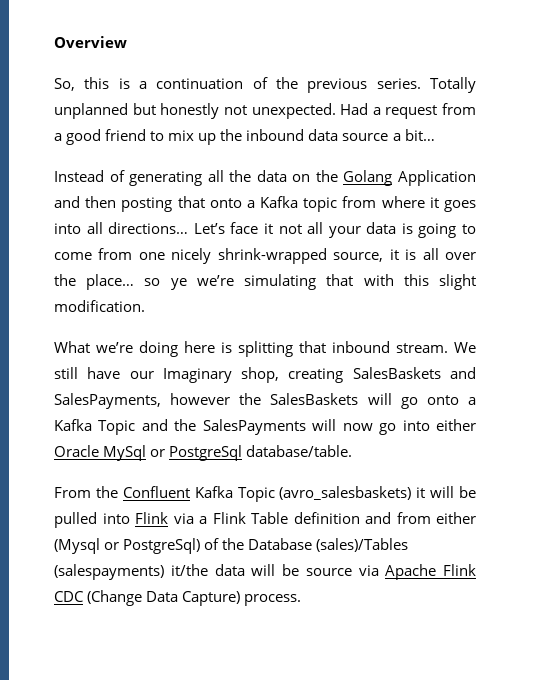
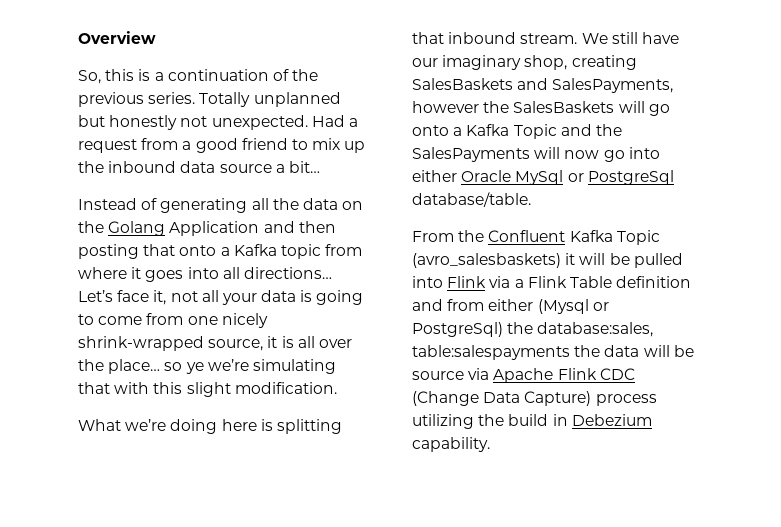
- Let’s face it not all your data is going to come from one nicely shrink-wrapped source, it is all over the place… so ye we’re simulating that with this slight modification.
+ Let’s face it, not all your data is going to come from one nicely shrink-wrapped source, it is all over the place… so ye we’re simulating that with this slight modification.
- We still have our Imaginary shop, creating SalesBaskets and SalesPayments, however the SalesBaskets will go onto a Kafka Topic and the SalesPayments will now go into either Oracle MySql or PostgreSql database/table.
+ We still have our imaginary shop, creating SalesBaskets and SalesPayments, however the SalesBaskets will go onto a Kafka Topic and the SalesPayments will now go into either Oracle MySql or PostgreSql database/table.
- From the Confluent Kafka Topic (avro_salesbaskets) it will be pulled into Flink via a Flink Table definition and from either (Mysql or PostgreSql) of the Database (sales)/Tables (salespayments) it/the data will be source via Apache Flink CDC (Change Data Capture) process.
+ From the Confluent Kafka Topic (avro_salesbaskets) it will be pulled into Flink via a Flink Table definition and from either (Mysql or PostgreSql) the database:sales, table:salespayments the data will be source via Apache Flink CDC (Change Data Capture) process utilizing the build in Debezium capability.

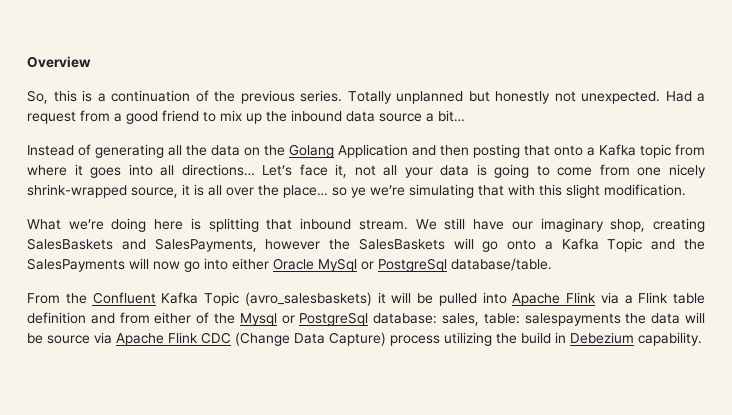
- From the Confluent Kafka Topic (avro_salesbaskets) it will be pulled into Flink via a Flink Table definition and from either (Mysql or PostgreSql) the database:sales, table:salespayments the data will be source via Apache Flink CDC (Change Data Capture) process utilizing the build in Debezium capability.
+ From the Confluent Kafka Topic (avro_salesbaskets) it will be pulled into Apache Flink via a Flink table definition and from either of the Mysql or PostgreSql database: sales, table: salespayments the data will be source via Apache Flink CDC (Change Data Capture) process utilizing the build in Debezium capability.

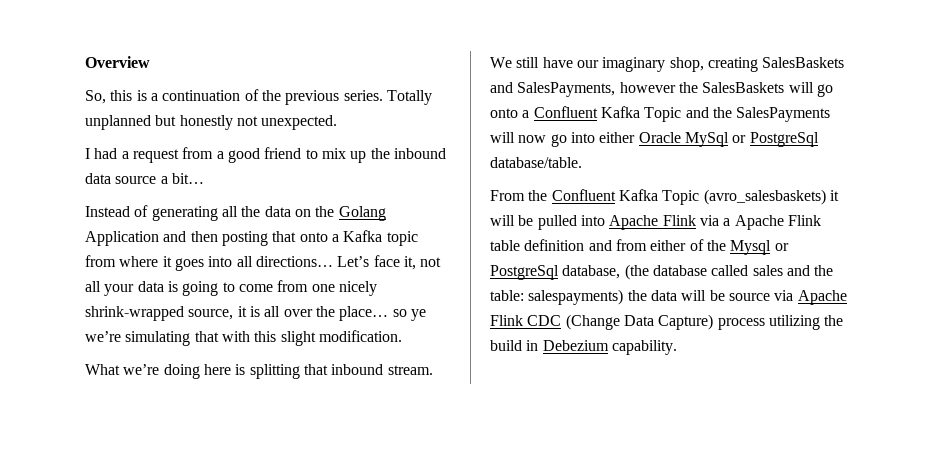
- Totally unplanned but honestly not unexpected. Had a request from a good friend to mix up the inbound data source a bit…
+ Totally unplanned but honestly not unexpected.
+ I had a request from a good friend to mix up the inbound data source a bit…
- We still have our imaginary shop, creating SalesBaskets and SalesPayments, however the SalesBaskets will go onto a Kafka Topic and the SalesPayments will now go into either Oracle MySql or PostgreSql database/table.
+ We still have our imaginary shop, creating SalesBaskets and SalesPayments, however the SalesBaskets will go onto a Confluent Kafka Topic and the SalesPayments will now go into either Oracle MySql or PostgreSql database/table.
- From the Confluent Kafka Topic (avro_salesbaskets) it will be pulled into Apache Flink via a Flink table definition and from either of the Mysql or PostgreSql database: sales, table: salespayments the data will be source via Apache Flink CDC (Change Data Capture) process utilizing the build in Debezium capability.
+ From the Confluent Kafka Topic (avro_salesbaskets) it will be pulled into Apache Flink via a Apache Flink table definition and from either of the Mysql or PostgreSql database, (the database called sales and the table: salespayments) the data will be source via Apache Flink CDC (Change Data Capture) process utilizing the build in Debezium capability.

